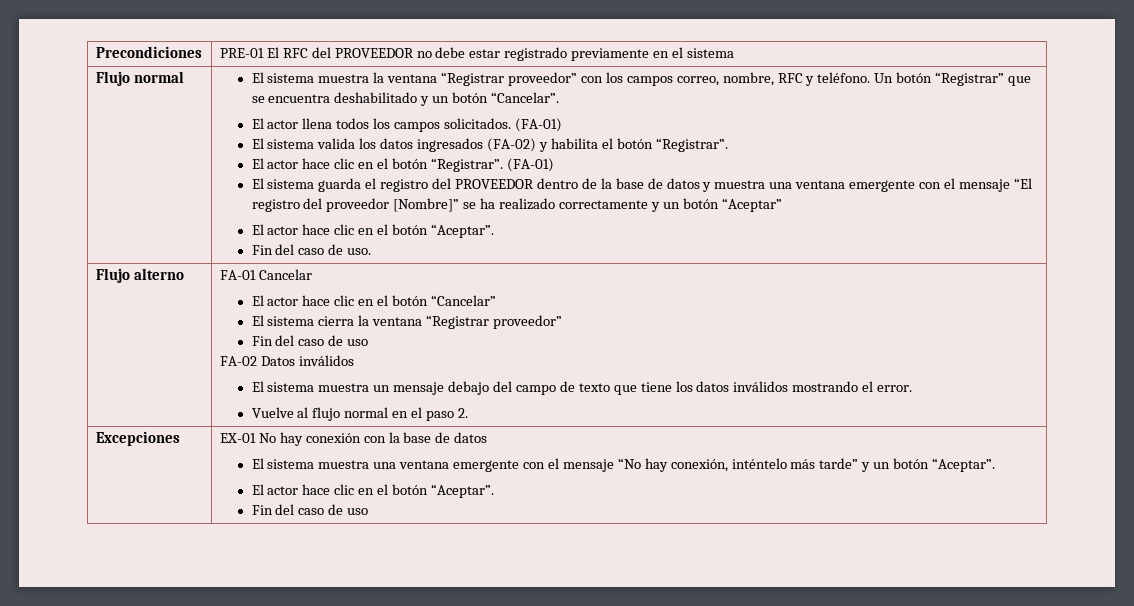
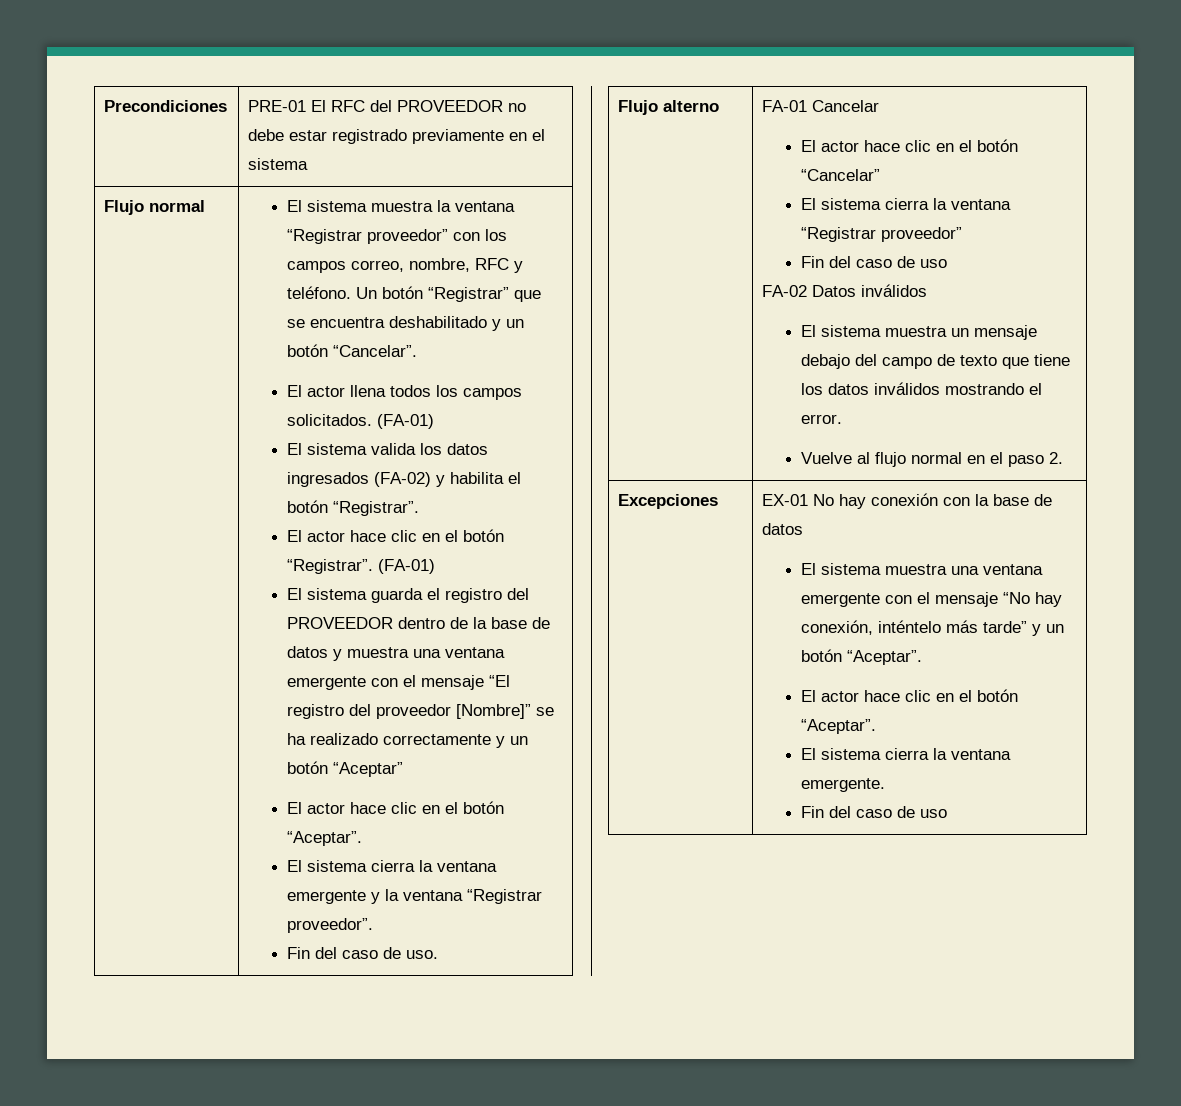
+ El sistema cierra la ventana emergente y la ventana “Registrar proveedor”.
+ El sistema cierra la ventana emergente.

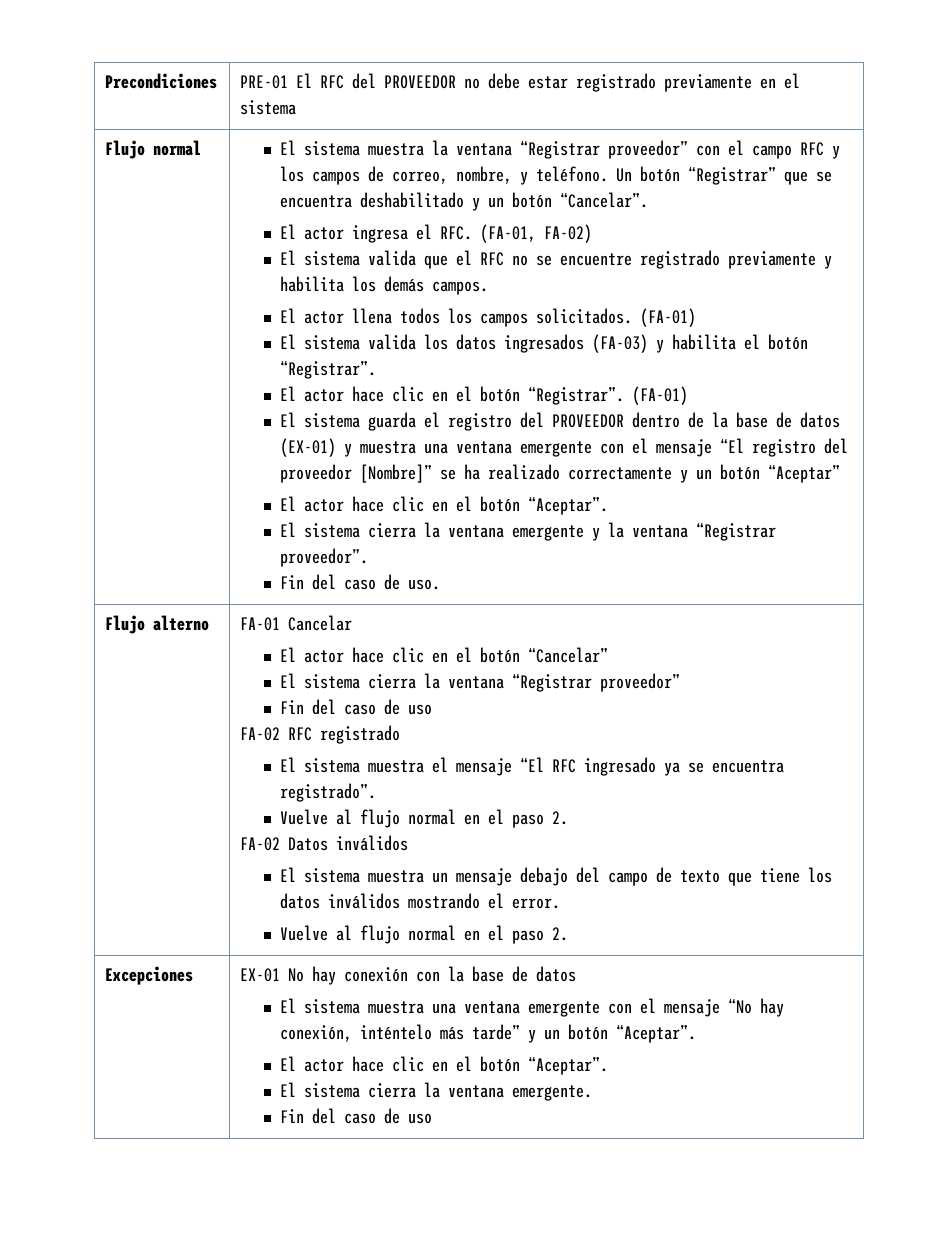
- El sistema muestra la ventana “Registrar proveedor” con los campos correo, nombre, RFC y teléfono.
+ El sistema muestra la ventana “Registrar proveedor” con el campo RFC y los campos de correo, nombre, y teléfono.
+ El actor ingresa el RFC. (FA-01, FA-02)
+ El sistema valida que el RFC no se encuentre registrado previamente y habilita los demás campos.
- El sistema valida los datos ingresados (FA-02) y habilita el botón “Registrar”.
+ El sistema valida los datos ingresados (FA-03) y habilita el botón “Registrar”.
- El sistema guarda el registro del PROVEEDOR dentro de la base de datos y muestra una ventana emergente con el mensaje “El registro del proveedor [Nombre]” se ha realizado correctamente y un botón “Aceptar”
+ El sistema guarda el registro del PROVEEDOR dentro de la base de datos (EX-01) y muestra una ventana emergente con el mensaje “El registro del proveedor [Nombre]” se ha realizado correctamente y un botón “Aceptar”
+ FA-02 RFC registrado
+ El sistema muestra el mensaje “El RFC ingresado ya se encuentra registrado”.
+ Vuelve al flujo normal en el paso 2.

